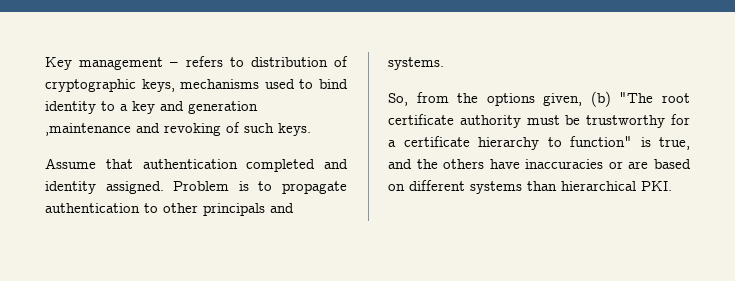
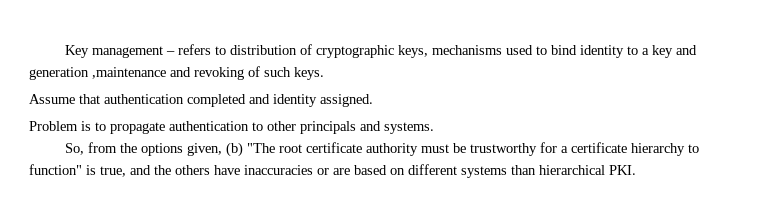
- Assume that authentication completed and identity assigned. Problem is to propagate authentication to other principals and systems.
+ Assume that authentication completed and identity assigned.
+ Problem is to propagate authentication to other principals and systems.

